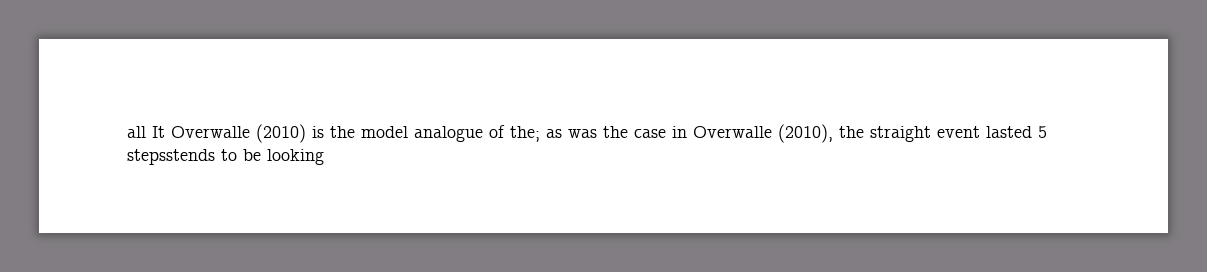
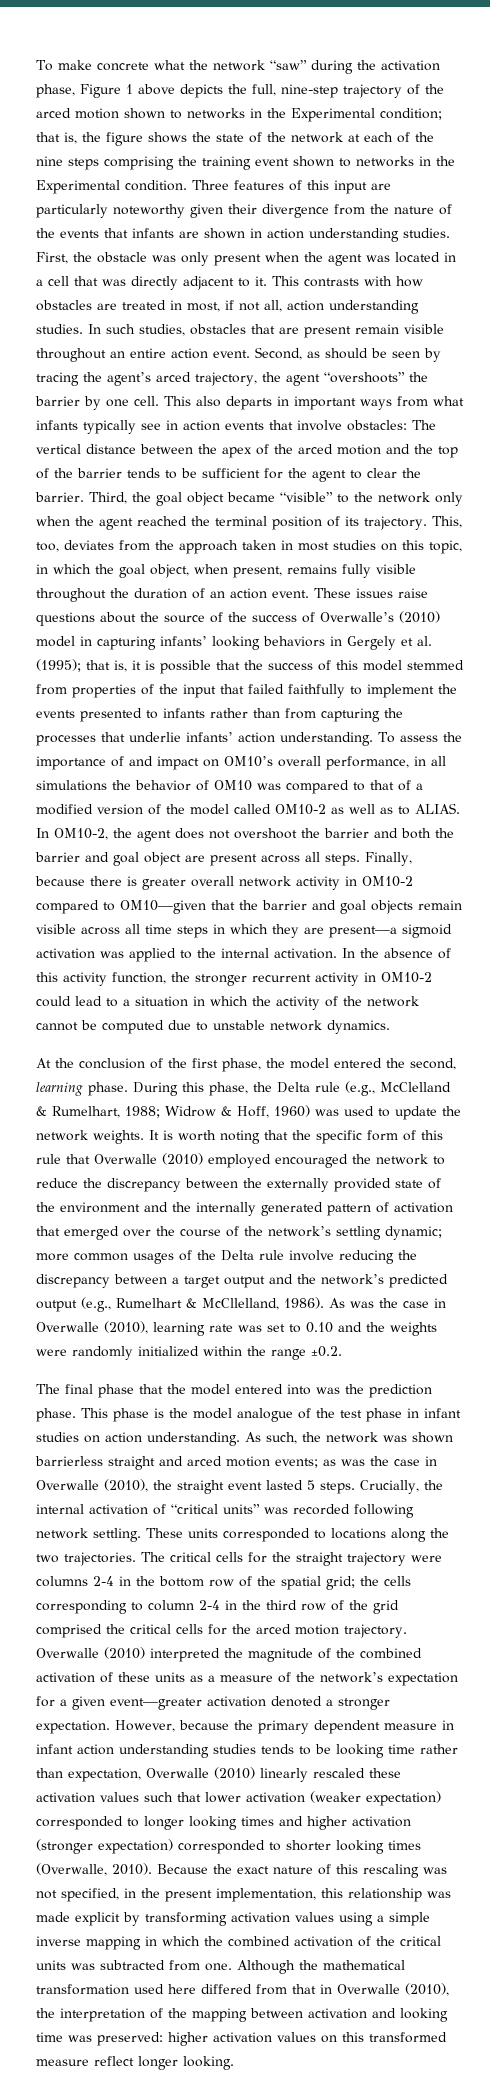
- all It Overwalle (2010) is the model analogue of the; as was the case in Overwalle (2010), the straight event lasted 5 stepsstends to be looking
+ To make concrete what the network “saw” during the activation phase, Figure 1 above depicts the full, nine-step trajectory of the arced motion shown to networks in the Experimental condition; that is, the figure shows the state of the network at each of the nine steps comprising the training event shown to networks in the Experimental condition. Three features of this input are particularly noteworthy given their divergence from the nature of the events that infants are shown in action understanding studies. First, the obstacle was only present when the agent was located in a cell that was directly adjacent to it. This contrasts with how obstacles are treated in most, if not all, action understanding studies. In such studies, obstacles that are present remain visible throughout an entire action event. Second, as should be seen by tracing the agent’s arced trajectory, the agent “overshoots” the barrier by one cell. This also departs in important ways from what infants typically see in action events that involve obstacles: The vertical distance between the apex of the arced motion and the top of the barrier tends to be sufficient for the agent to clear the barrier. Third, the goal object became “visible” to the network only when the agent reached the terminal position of its trajectory. This, too, deviates from the approach taken in most studies on this topic, in which the goal object, when present, remains fully visible throughout the duration of an action event. These issues raise questions about the source of the success of Overwalle’s (2010) model in capturing infants’ looking behaviors in Gergely et al. (1995); that is, it is possible that the success of this model stemmed from properties of the input that failed faithfully to implement the events presented to infants rather than from capturing the processes that underlie infants’ action understanding. To assess the importance of and impact on OM10’s overall performance, in all simulations the behavior of OM10 was compared to that of a modified version of the model called OM10-2 as well as to ALIAS. In OM10-2, the agent does not overshoot the barrier and both the barrier and goal object are present across all steps. Finally, because there is greater overall network activity in OM10-2 compared to OM10—given that the barrier and goal objects remain visible across all time steps in which they are present—a sigmoid activation was applied to the internal activation. In the absence of this activity function, the stronger recurrent activity in OM10-2 could lead to a situation in which the activity of the network cannot be computed due to unstable network dynamics.
+ At the conclusion of the first phase, the model entered the second, learning phase. During this phase, the Delta rule (e.g., McClelland & Rumelhart, 1988; Widrow & Hoff, 1960) was used to update the network weights. It is worth noting that the specific form of this rule that Overwalle (2010) employed encouraged the network to reduce the discrepancy between the externally provided state of the environment and the internally generated pattern of activation that emerged over the course of the network’s settling dynamic; more common usages of the Delta rule involve reducing the discrepancy between a target output and the network’s predicted output (e.g., Rumelhart & McCllelland, 1986). As was the case in Overwalle (2010), learning rate was set to 0.10 and the weights were randomly initialized within the range ±0.2.
+ The final phase that the model entered into was the prediction phase. This phase is the model analogue of the test phase in infant studies on action understanding. As such, the network was shown barrierless straight and arced motion events; as was the case in Overwalle (2010), the straight event lasted 5 steps. Crucially, the internal activation of “critical units” was recorded following network settling. These units corresponded to locations along the two trajectories. The critical cells for the straight trajectory were columns 2-4 in the bottom row of the spatial grid; the cells corresponding to column 2-4 in the third row of the grid comprised the critical cells for the arced motion trajectory. Overwalle (2010) interpreted the magnitude of the combined activation of these units as a measure of the network’s expectation for a given event—greater activation denoted a stronger expectation. However, because the primary dependent measure in infant action understanding studies tends to be looking time rather than expectation, Overwalle (2010) linearly rescaled these activation values such that lower activation (weaker expectation) corresponded to longer looking times and higher activation (stronger expectation) corresponded to shorter looking times (Overwalle, 2010). Because the exact nature of this rescaling was not specified, in the present implementation, this relationship was made explicit by transforming activation values using a simple inverse mapping in which the combined activation of the critical units was subtracted from one. Although the mathematical transformation used here differed from that in Overwalle (2010), the interpretation of the mapping between activation and looking time was preserved: higher activation values on this transformed measure reflect longer looking.

